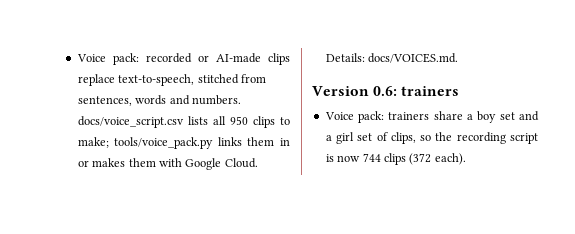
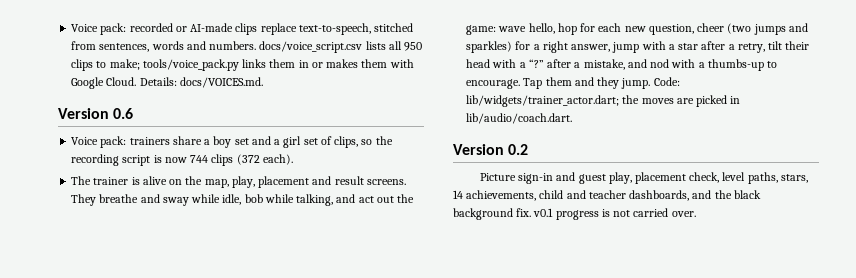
- Version 0.6: trainers
+ Version 0.6
+ The trainer is alive on the map, play, placement and result screens. They breathe and sway while idle, bob while talking, and act out the game: wave hello, hop for each new question, cheer (two jumps and sparkles) for a right answer, jump with a star after a retry, tilt their head with a “?” after a mistake, and nod with a thumbs-up to encourage. Tap them and they jump. Code: lib/widgets/trainer_actor.dart; the moves are picked in lib/audio/coach.dart.
+ Version 0.2
+ Picture sign-in and guest play, placement check, level paths, stars, 14 achievements, child and teacher dashboards, and the black background fix. v0.1 progress is not carried over.

